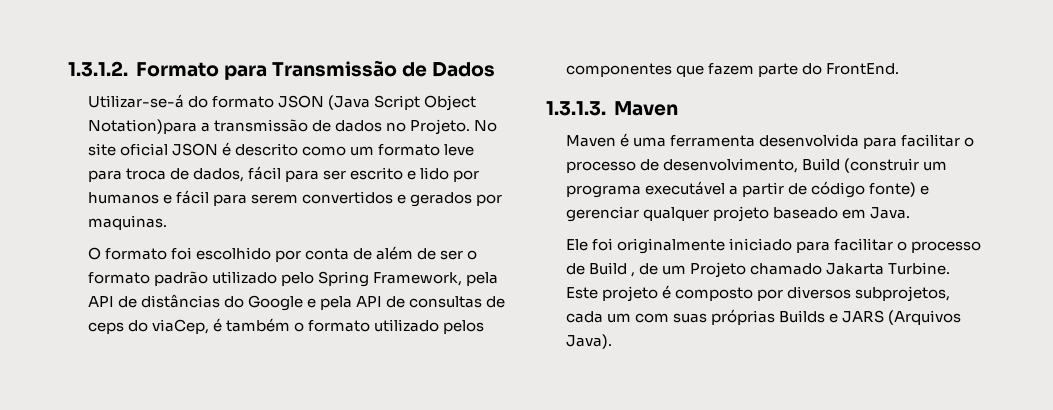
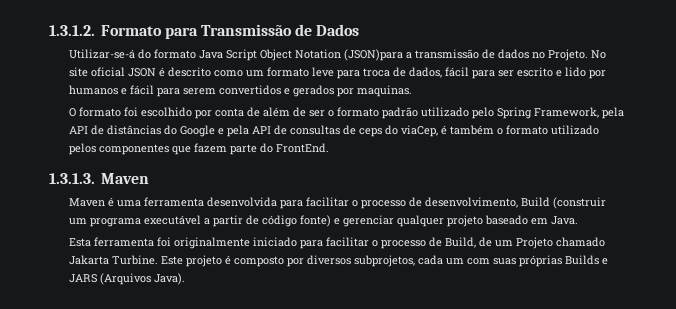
- Utilizar-se-á do formato JSON (Java Script Object Notation)para a transmissão de dados no Projeto.
+ Utilizar-se-á do formato Java Script Object Notation (JSON)para a transmissão de dados no Projeto.
- Ele foi originalmente iniciado para facilitar o processo de Build , de um Projeto chamado Jakarta Turbine.
+ Esta ferramenta foi originalmente iniciado para facilitar o processo de Build, de um Projeto chamado Jakarta Turbine.

